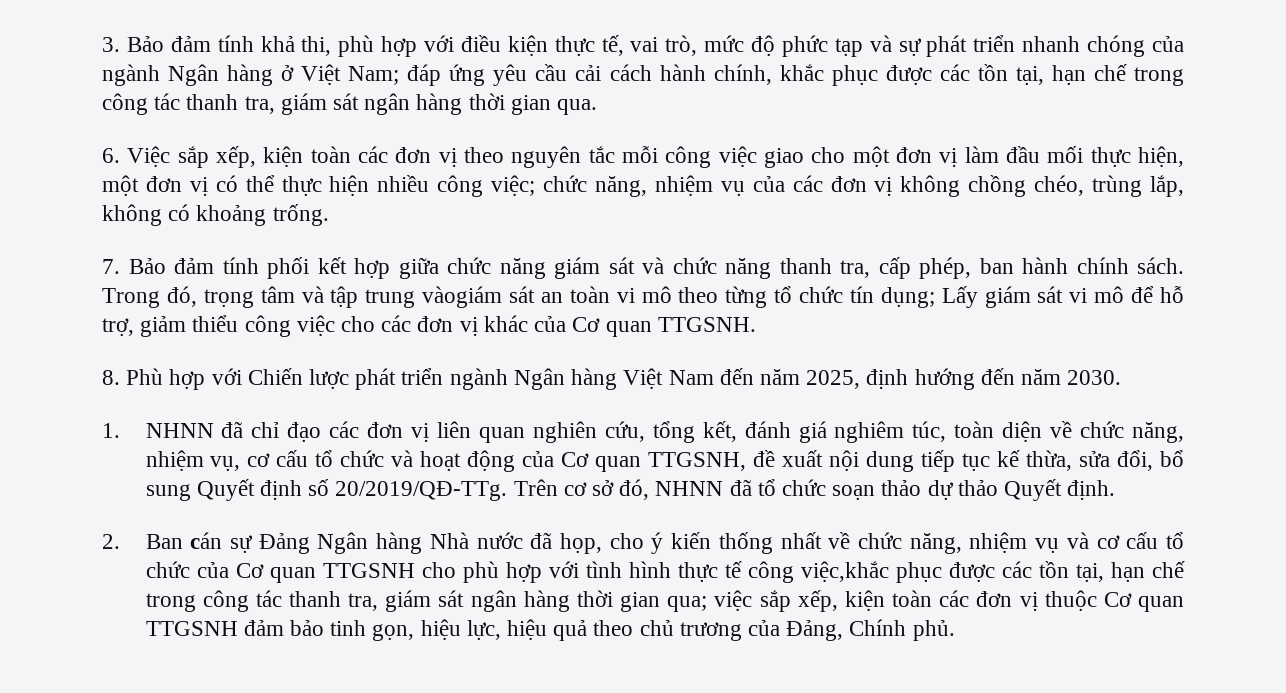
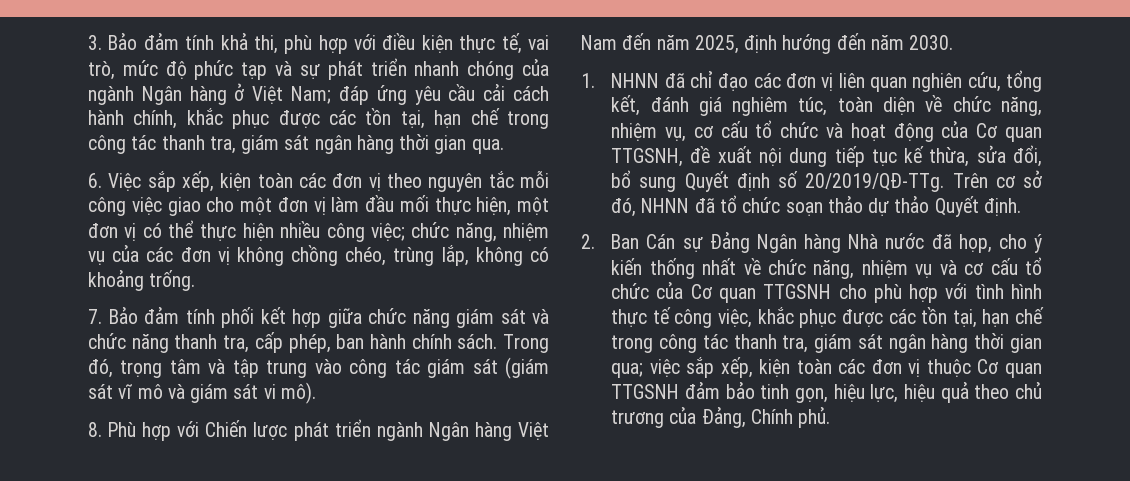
- Trong đó, trọng tâm và tập trung vàogiám sát an toàn vi mô theo từng tổ chức tín dụng; Lấy giám sát vi mô để hỗ trợ, giảm thiểu công việc cho các đơn vị khác của Cơ quan TTGSNH.
+ Trong đó, trọng tâm và tập trung vào công tác giám sát (giám sát vĩ mô và giám sát vi mô).
- 2. Ban cán sự Đảng Ngân hàng Nhà nước đã họp, cho ý kiến thống nhất về chức năng, nhiệm vụ và cơ cấu tổ chức của Cơ quan TTGSNH cho phù hợp với tình hình thực tế công việc,khắc phục được các tồn tại, hạn chế trong công tác thanh tra, giám sát ngân hàng thời gian qua;
+ 2. Ban Cán sự Đảng Ngân hàng Nhà nước đã họp, cho ý kiến thống nhất về chức năng, nhiệm vụ và cơ cấu tổ chức của Cơ quan TTGSNH cho phù hợp với tình hình thực tế công việc, khắc phục được các tồn tại, hạn chế trong công tác thanh tra, giám sát ngân hàng thời gian qua;

